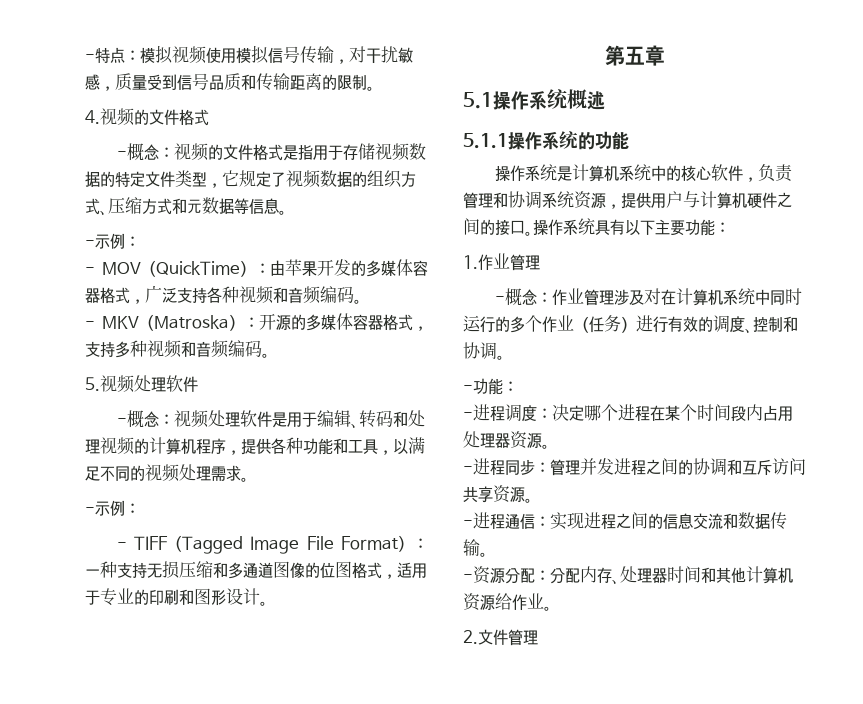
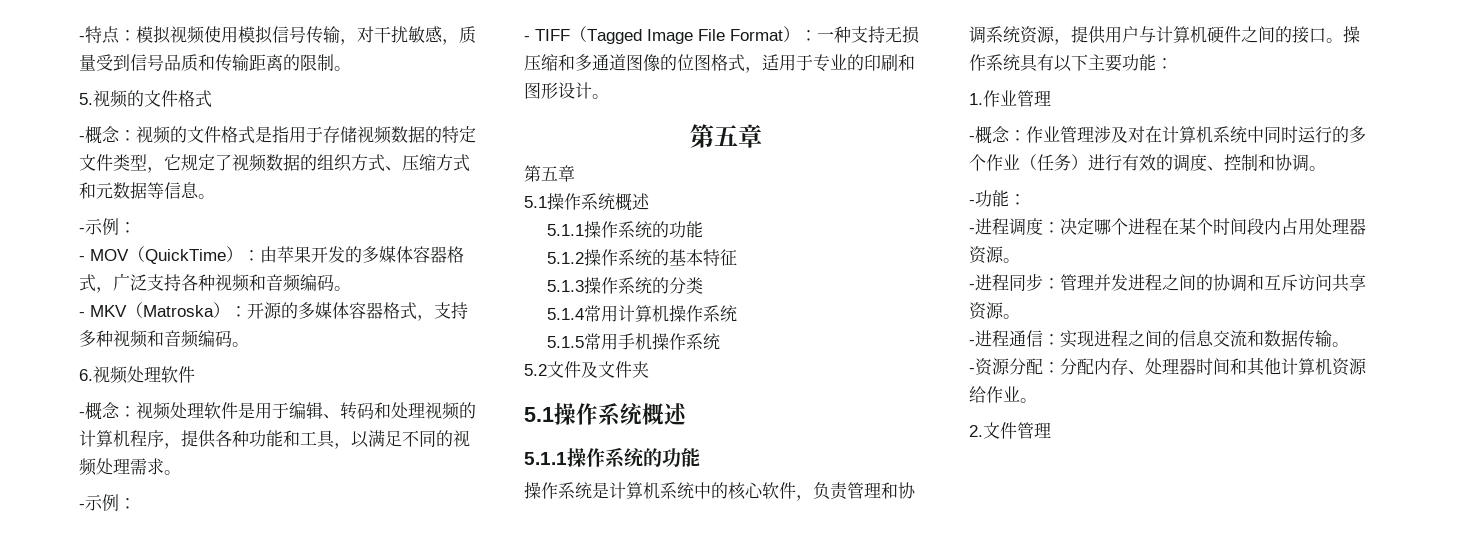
- 4.视频的文件格式
+ 5.视频的文件格式
- 5.视频处理软件
+ 6.视频处理软件
  - TIFF（Tagged Image File Format）：一种支持无损压缩和多通道图像的位图格式，适用于专业的印刷和图形设计。
  第五章
+ 第五章
+ 5.1操作系统概述
+ 5.1.1操作系统的功能
+ 5.1.2操作系统的基本特征
+ 5.1.3操作系统的分类
+ 5.1.4常用计算机操作系统
+ 5.1.5常用手机操作系统
+ 5.2文件及文件夹

